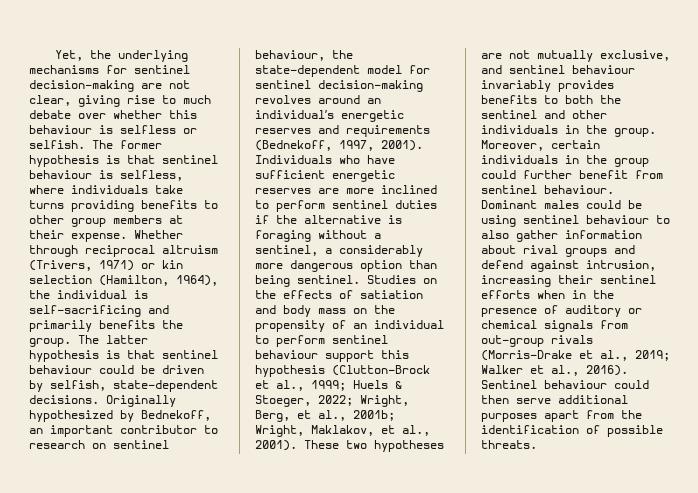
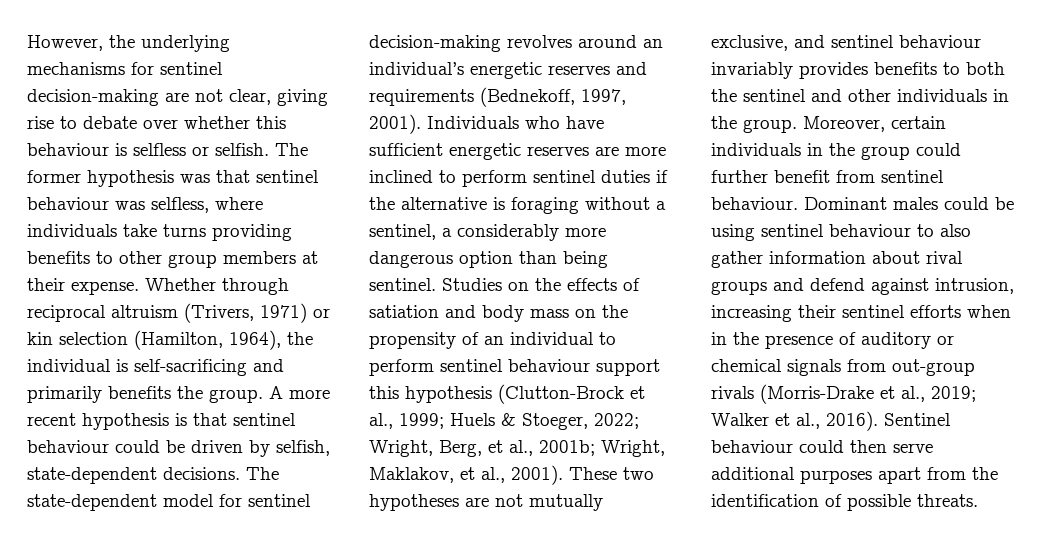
- Yet, the underlying mechanisms for sentinel decision-making are not clear, giving rise to much debate over whether this behaviour is selfless or selfish.
+ However, the underlying mechanisms for sentinel decision-making are not clear, giving rise to debate over whether this behaviour is selfless or selfish.
- The former hypothesis is that sentinel behaviour is selfless, where individuals take turns providing benefits to other group members at their expense.
+ The former hypothesis was that sentinel behaviour was selfless, where individuals take turns providing benefits to other group members at their expense.
- The latter hypothesis is that sentinel behaviour could be driven by selfish, state-dependent decisions.
+ A more recent hypothesis is that sentinel behaviour could be driven by selfish, state-dependent decisions.
- Originally hypothesized by Bednekoff, an important contributor to research on sentinel behaviour, the state-dependent model for sentinel decision-making revolves around an individual’s energetic reserves and requirements (Bednekoff, 1997, 2001).
+ The state-dependent model for sentinel decision-making revolves around an individual’s energetic reserves and requirements (Bednekoff, 1997, 2001).

